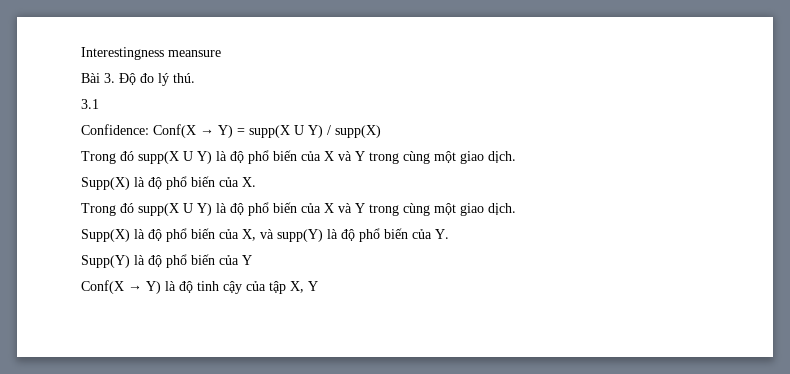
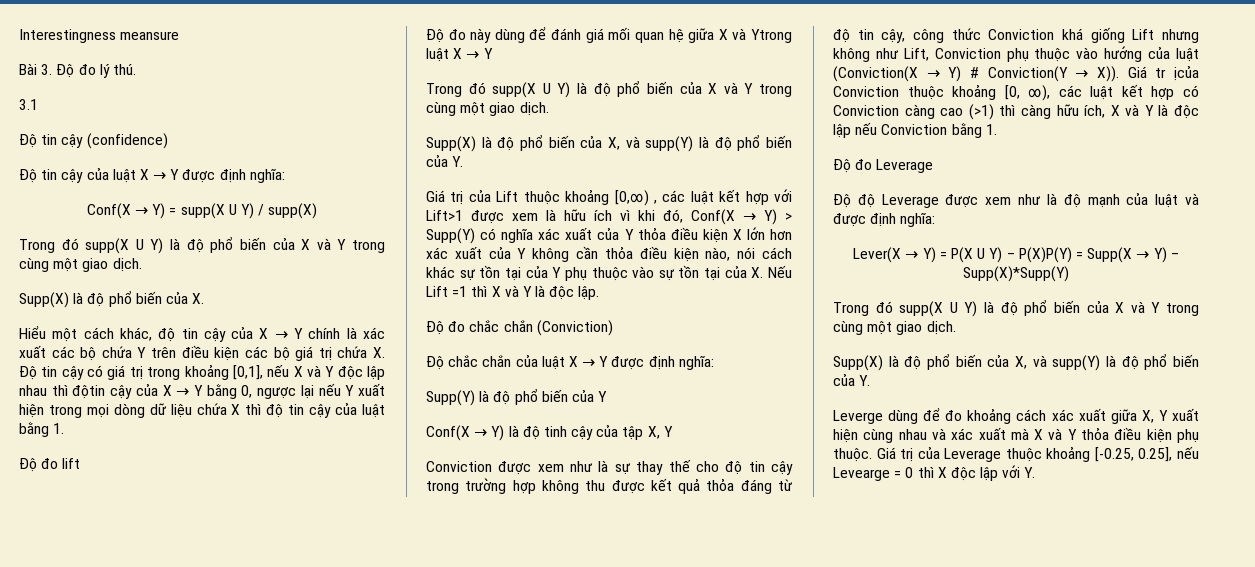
- Confidence: Conf(X → Y) = supp(X U Y) / supp(X)
+ Độ tin cậy (confidence)
+ Độ tin cậy của luật X → Y được định nghĩa:
+ Conf(X → Y) = supp(X U Y) / supp(X)
+ Hiểu một cách khác, độ tin cậy của X → Y chính là xác xuất các bộ chứa Y trên điều kiện các bộ giá trị chứa X. Độ tin cậy có giá trị trong khoảng [0,1], nếu X và Y độc lập nhau thì độtin cậy của X → Y bằng 0, ngược lại nếu Y xuất hiện trong mọi dòng dữ liệu chứa X thì độ tin cậy của luật bằng 1.
+ Độ đo lift
+ Độ đo này dùng để đánh giá mối quan hệ giữa X và Ytrong luật X → Y
+ Giá trị của Lift thuộc khoảng [0,∞) , các luật kết hợp với Lift>1 được xem là hữu ích vì khi đó, Conf(X → Y) > Supp(Y) có nghĩa xác xuất của Y thỏa điều kiện X lớn hơn xác xuất của Y không cần thỏa điều kiện nào, nói cách khác sự tồn tại của Y phụ thuộc vào sự tồn tại của X. Nếu Lift =1 thì X và Y là độc lập.
+ Độ đo chắc chắn (Conviction)
+ Độ chắc chắn của luật X → Y được định nghĩa:
+ Conviction được xem như là sự thay thế cho độ tin cậy trong trường hợp không thu được kết quả thỏa đáng từ độ tin cậy, công thức Conviction khá giống Lift nhưng không như Lift, Conviction phụ thuộc vào hướng của luật (Conviction(X → Y) # Conviction(Y → X)). Giá tr ịcủa Conviction thuộc khoảng [0, ∞), các luật kết hợp có Conviction càng cao (>1) thì càng hữu ích, X và Y là độc lập nếu Conviction bằng 1.
+ Độ đo Leverage
+ Độ độ Leverage được xem như là độ mạnh của luật và được định nghĩa:
+ Lever(X → Y) = P(X U Y) – P(X)P(Y) = Supp(X → Y) – Supp(X)*Supp(Y)
+ Trong đó supp(X U Y) là độ phổ biến của X và Y trong cùng một giao dịch.
+ Supp(X) là độ phổ biến của X, và supp(Y) là độ phổ biến của Y.
+ Leverge dùng để đo khoảng cách xác xuất giữa X, Y xuất hiện cùng nhau và xác xuất mà X và Y thỏa điều kiện phụ thuộc. Giá trị của Leverage thuộc khoảng [-0.25, 0.25], nếu Levearge = 0 thì X độc lập với Y.

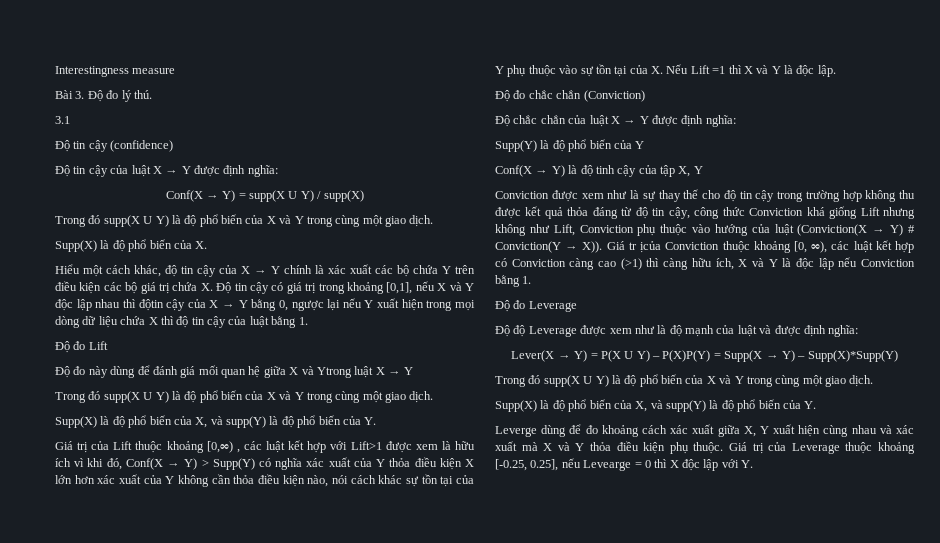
- Interestingness meansure
+ Interestingness measure
- Độ đo lift
+ Độ đo Lift

